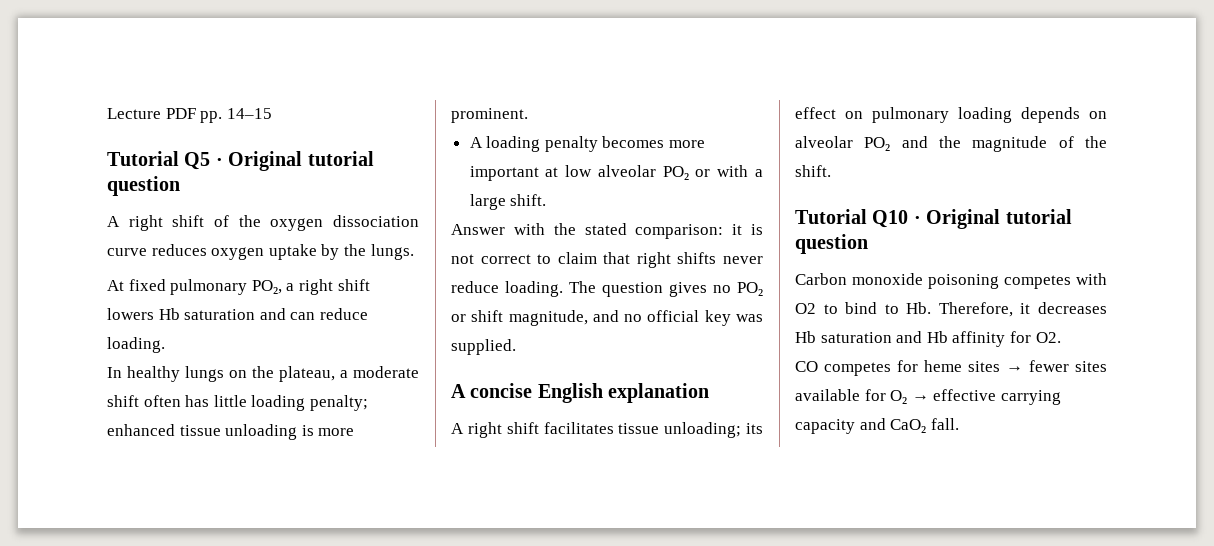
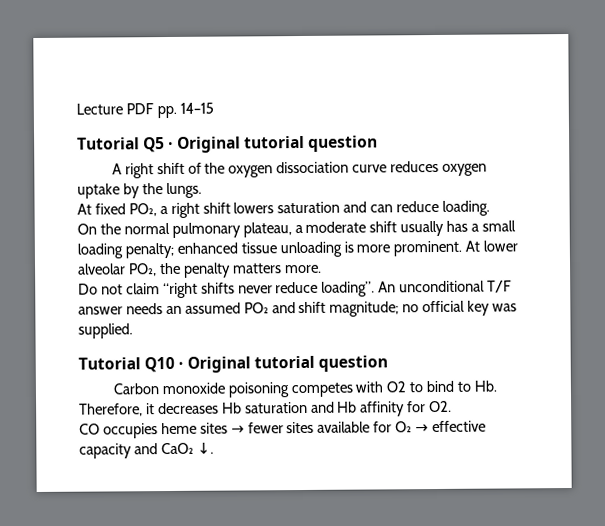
- At fixed pulmonary PO₂, a right shift lowers Hb saturation and can reduce loading.
+ At fixed PO₂, a right shift lowers saturation and can reduce loading.
- In healthy lungs on the plateau, a moderate shift often has little loading penalty; enhanced tissue unloading is more prominent.
- A loading penalty becomes more important at low alveolar PO₂ or with a large shift.
- Answer with the stated comparison: it is not correct to claim that right shifts never reduce loading. The question gives no PO₂ or shift magnitude, and no official key was supplied.
+ On the normal pulmonary plateau, a moderate shift usually has a small loading penalty; enhanced tissue unloading is more prominent. At lower alveolar PO₂, the penalty matters more.
+ Do not claim “right shifts never reduce loading”. An unconditional T/F answer needs an assumed PO₂ and shift magnitude; no official key was supplied.
- A concise English explanation
- A right shift facilitates tissue unloading; its effect on pulmonary loading depends on alveolar PO₂ and the magnitude of the shift.
- CO competes for heme sites → fewer sites available for O₂ → effective carrying capacity and CaO₂ fall.
+ CO occupies heme sites → fewer sites available for O₂ → effective capacity and CaO₂ ↓.

